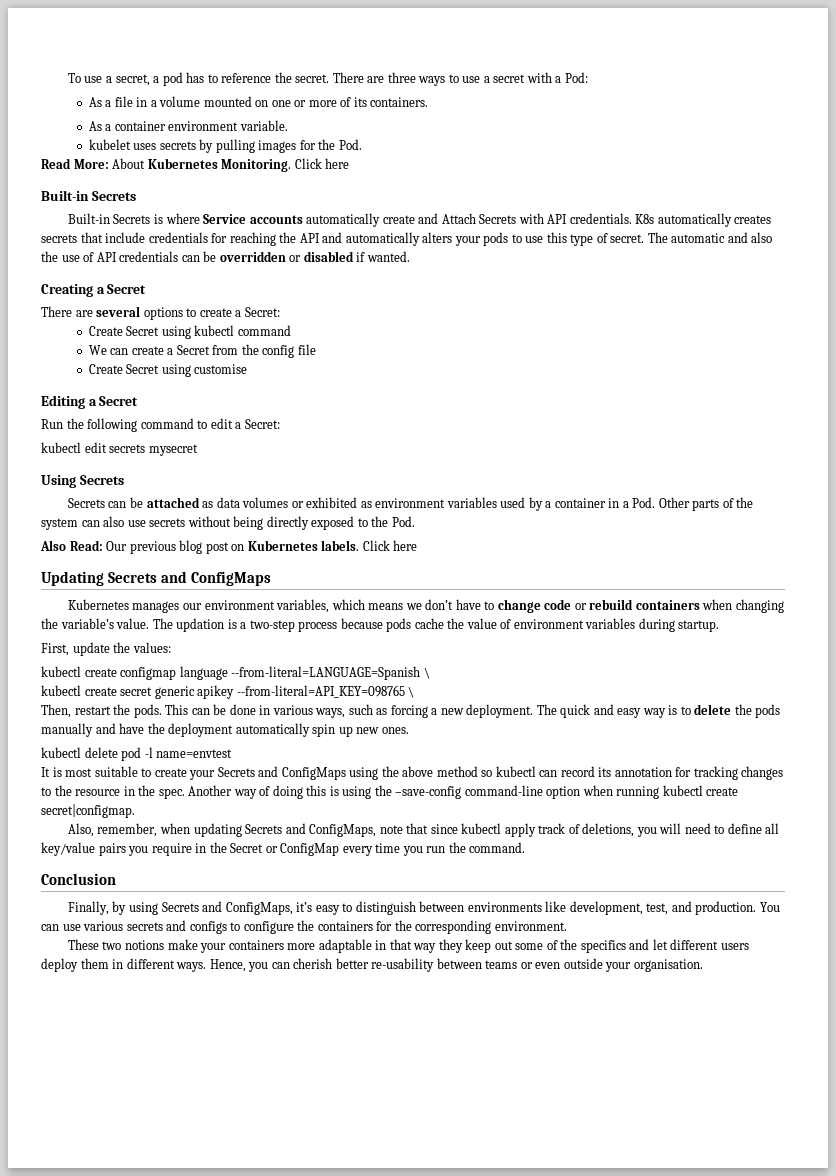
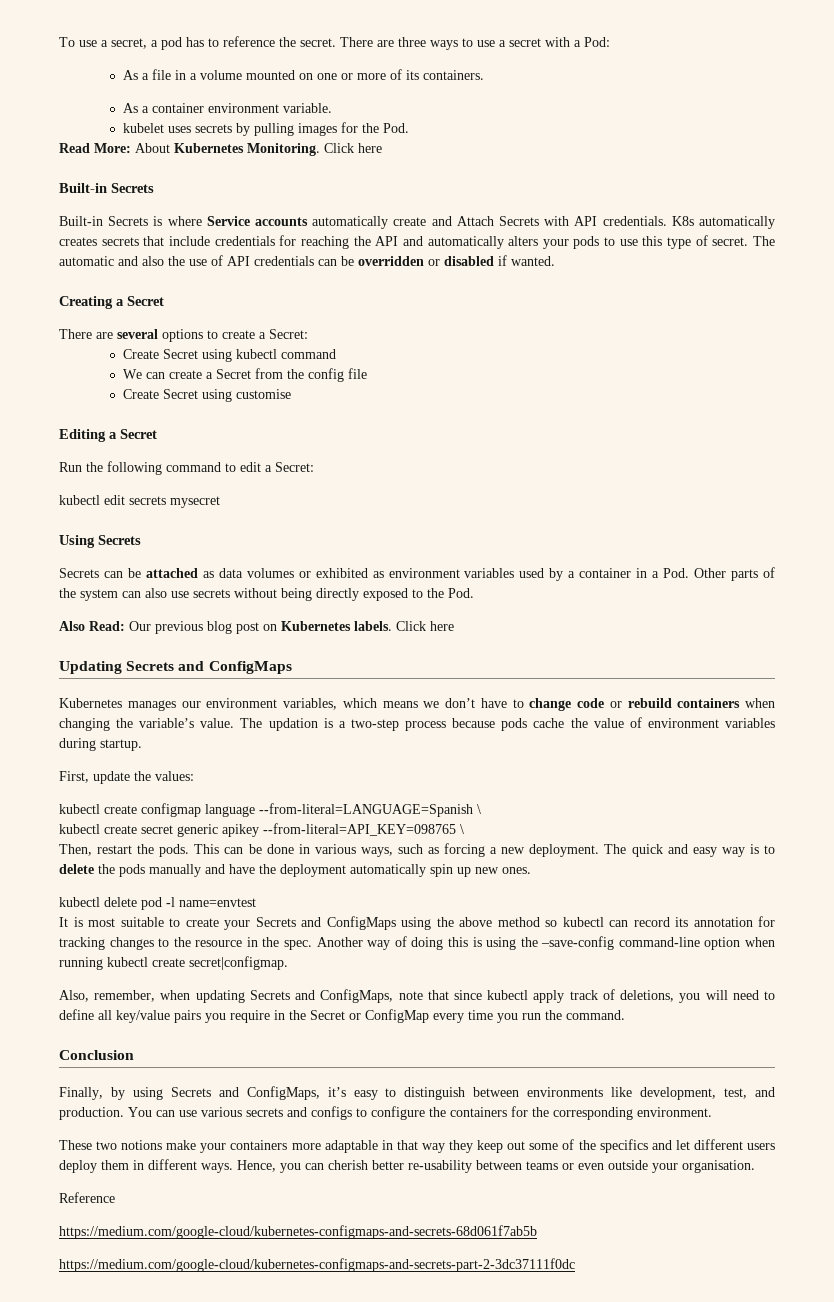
+ Reference
+ https://medium.com/google-cloud/kubernetes-configmaps-and-secrets-68d061f7ab5b
+ https://medium.com/google-cloud/kubernetes-configmaps-and-secrets-part-2-3dc37111f0dc

